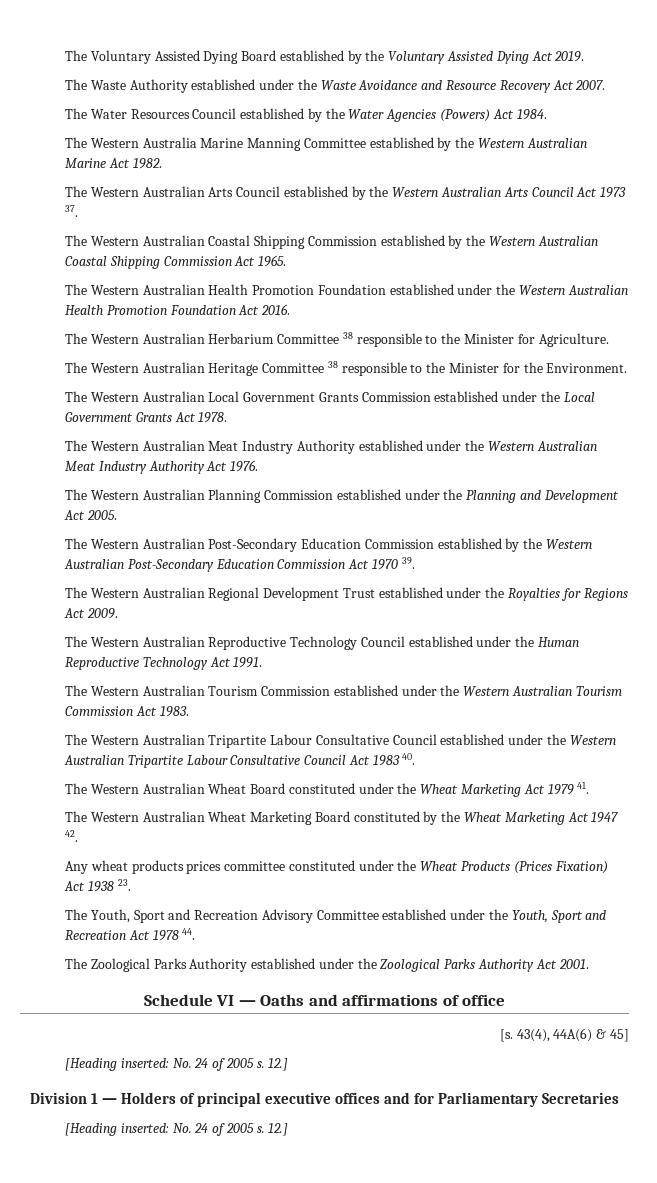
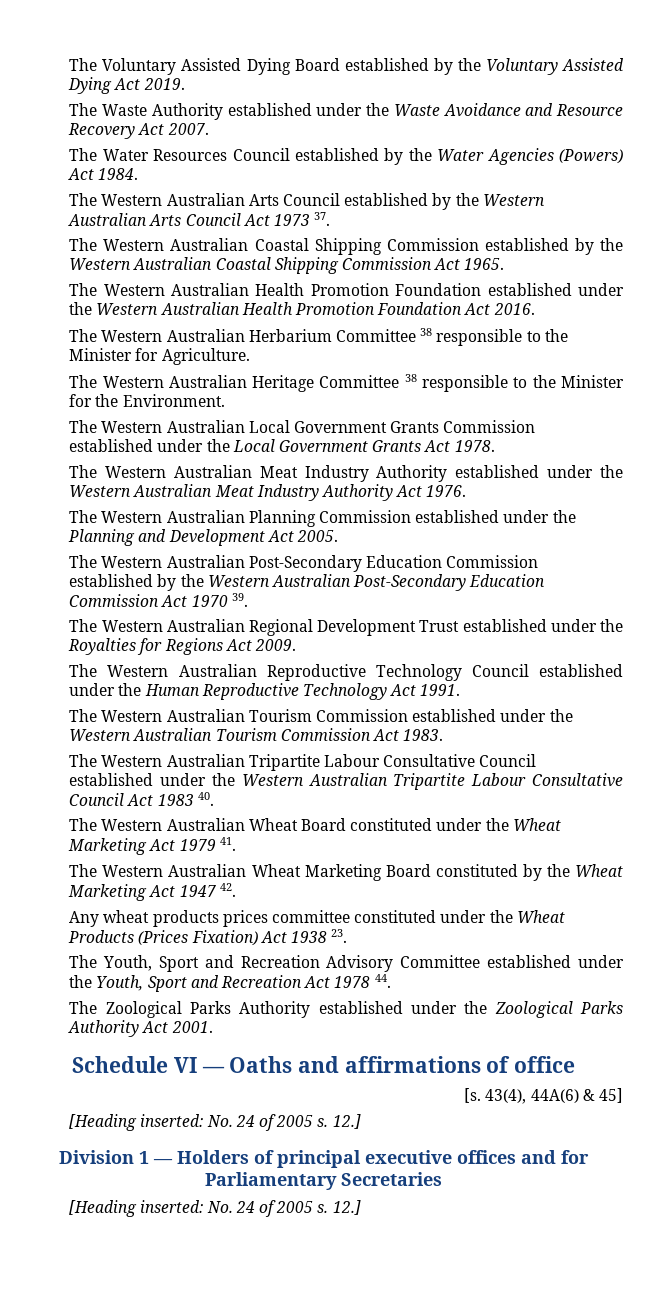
- The Western Australia Marine Manning Committee established by the Western Australian Marine Act 1982.

